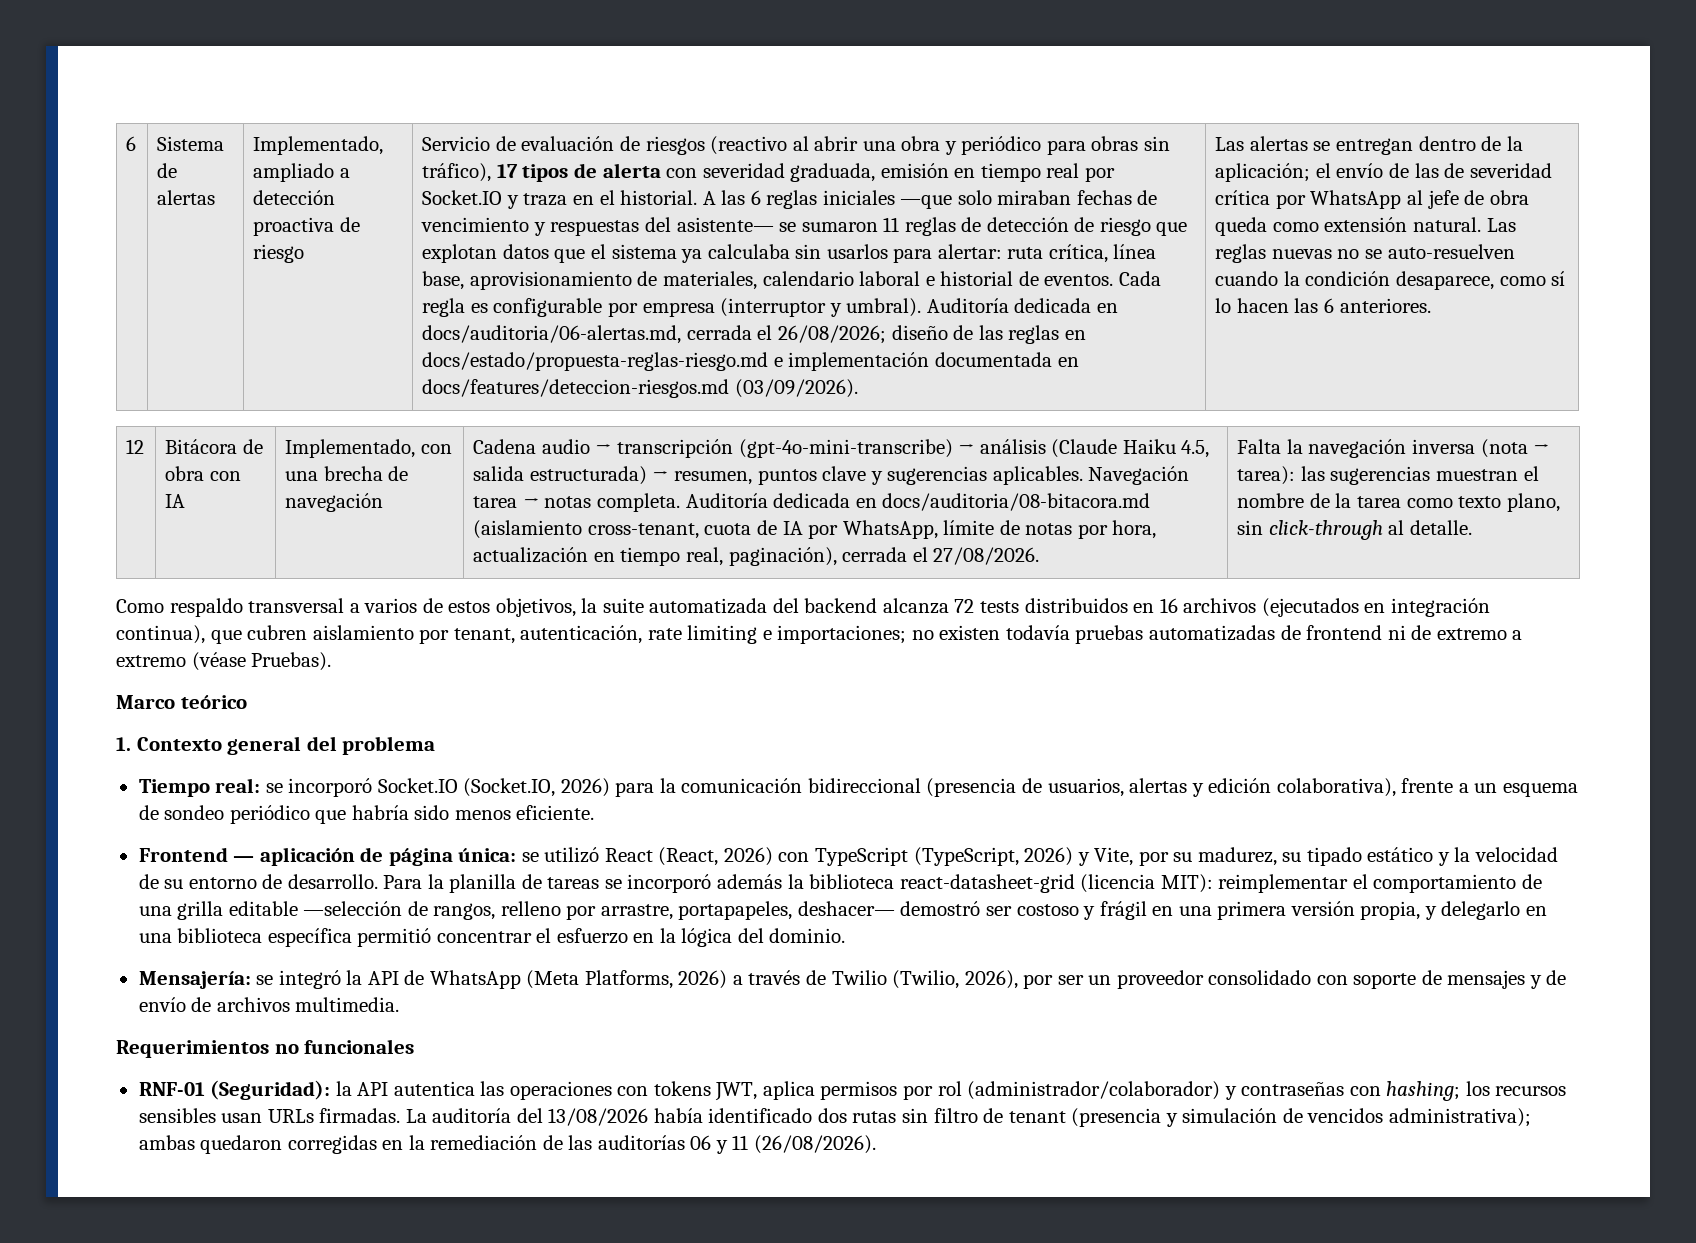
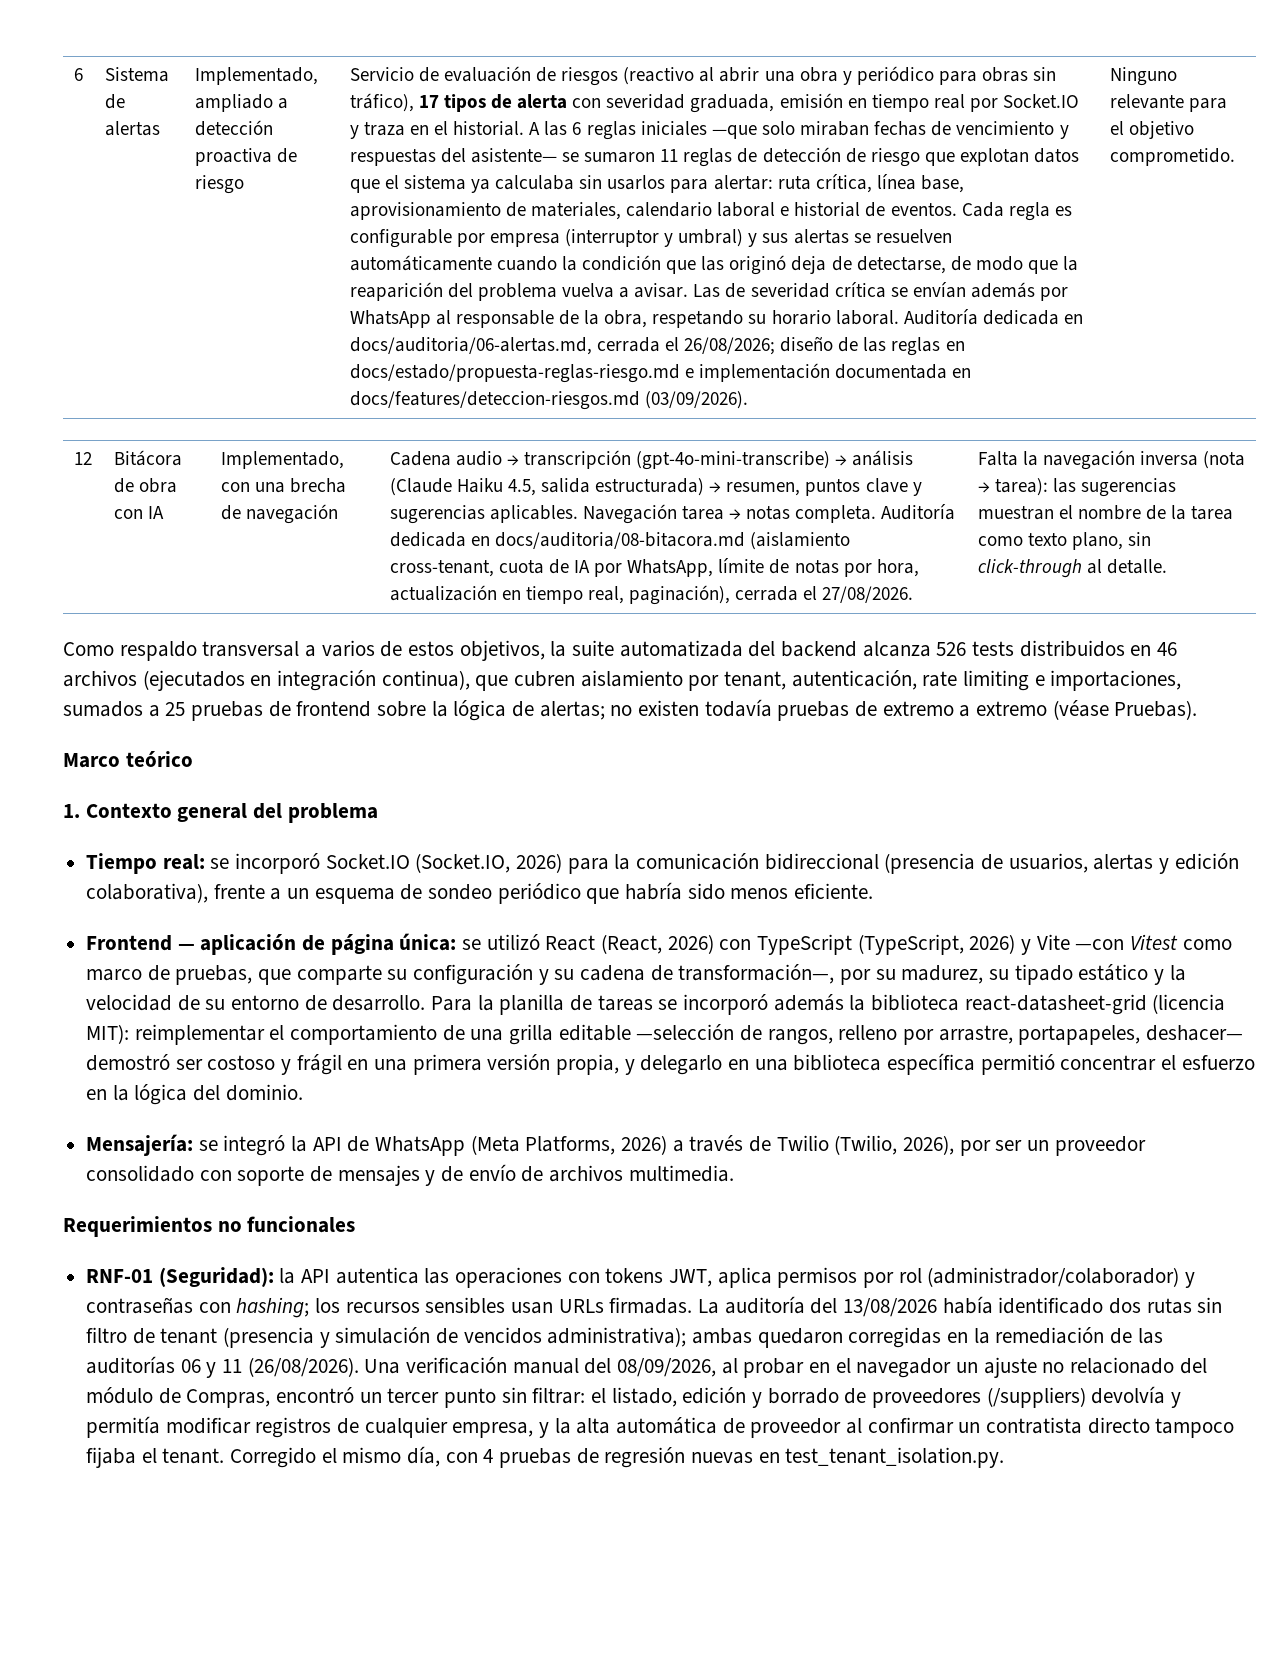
- Cada regla es configurable por empresa (interruptor y umbral).
+ Cada regla es configurable por empresa (interruptor y umbral) y sus alertas se resuelven automáticamente cuando la condición que las originó deja de detectarse, de modo que la reaparición del problema vuelva a avisar. Las de severidad crítica se envían además por WhatsApp al responsable de la obra, respetando su horario laboral.
- Las alertas se entregan dentro de la aplicación; el envío de las de severidad crítica por WhatsApp al jefe de obra queda como extensión natural. Las reglas nuevas no se auto-resuelven cuando la condición desaparece, como sí lo hacen las 6 anteriores.
+ Ninguno relevante para el objetivo comprometido.
- Como respaldo transversal a varios de estos objetivos, la suite automatizada del backend alcanza 72 tests distribuidos en 16 archivos (ejecutados en integración continua), que cubren aislamiento por tenant, autenticación, rate limiting e importaciones; no existen todavía pruebas automatizadas de frontend ni de extremo a extremo (véase Pruebas).
+ Como respaldo transversal a varios de estos objetivos, la suite automatizada del backend alcanza 526 tests distribuidos en 46 archivos (ejecutados en integración continua), que cubren aislamiento por tenant, autenticación, rate limiting e importaciones, sumados a 25 pruebas de frontend sobre la lógica de alertas; no existen todavía pruebas de extremo a extremo (véase Pruebas).
- Frontend — aplicación de página única: se utilizó React (React, 2026) con TypeScript (TypeScript, 2026) y Vite, por su madurez, su tipado estático y la velocidad de su entorno de desarrollo.
+ Frontend — aplicación de página única: se utilizó React (React, 2026) con TypeScript (TypeScript, 2026) y Vite —con Vitest como marco de pruebas, que comparte su configuración y su cadena de transformación—, por su madurez, su tipado estático y la velocidad de su entorno de desarrollo.
+ Una verificación manual del 08/09/2026, al probar en el navegador un ajuste no relacionado del módulo de Compras, encontró un tercer punto sin filtrar: el listado, edición y borrado de proveedores (/suppliers) devolvía y permitía modificar registros de cualquier empresa, y la alta automática de proveedor al confirmar un contratista directo tampoco fijaba el tenant. Corregido el mismo día, con 4 pruebas de regresión nuevas en test_tenant_isolation.py.

